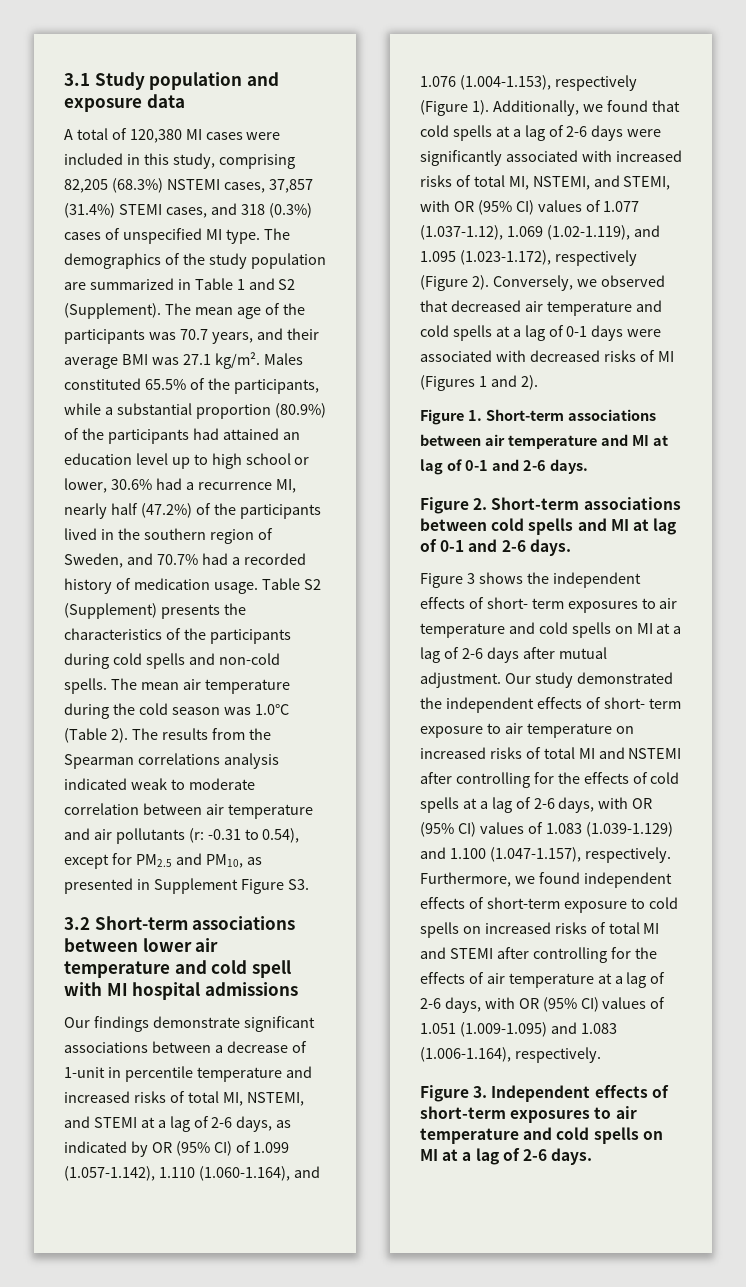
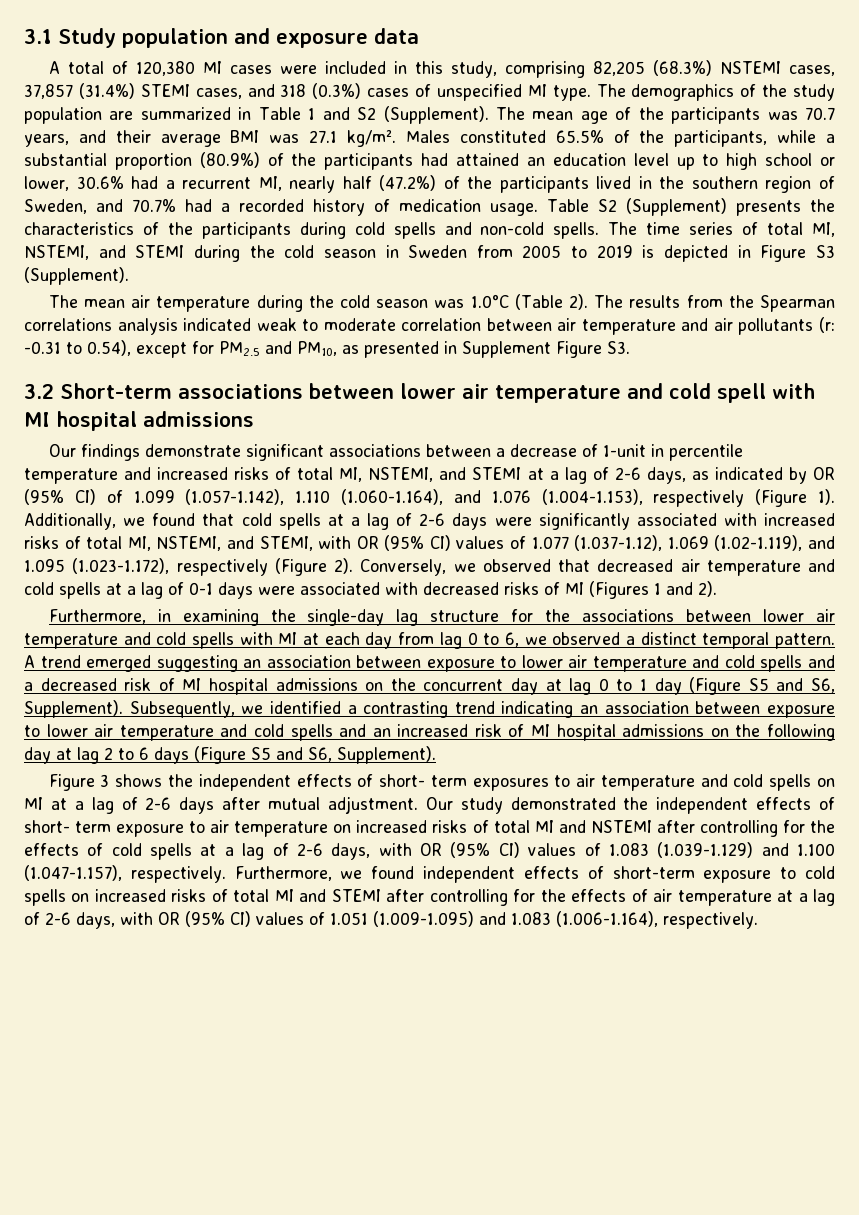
- Males constituted 65.5% of the participants, while a substantial proportion (80.9%) of the participants had attained an education level up to high school or lower, 30.6% had a recurrence MI, nearly half (47.2%) of the participants lived in the southern region of Sweden, and 70.7% had a recorded history of medication usage.
+ Males constituted 65.5% of the participants, while a substantial proportion (80.9%) of the participants had attained an education level up to high school or lower, 30.6% had a recurrent MI, nearly half (47.2%) of the participants lived in the southern region of Sweden, and 70.7% had a recorded history of medication usage.
+ The time series of total MI, NSTEMI, and STEMI during the cold season in Sweden from 2005 to 2019 is depicted in Figure S3 (Supplement).
- Figure 1. Short-term associations between air temperature and MI at lag of 0-1 and 2-6 days.
- Figure 2. Short-term associations between cold spells and MI at lag of 0-1 and 2-6 days.
+ Furthermore, in examining the single-day lag structure for the associations between lower air temperature and cold spells with MI at each day from lag 0 to 6, we observed a distinct temporal pattern. A trend emerged suggesting an association between exposure to lower air temperature and cold spells and a decreased risk of MI hospital admissions on the concurrent day at lag 0 to 1 day (Figure S5 and S6, Supplement). Subsequently, we identified a contrasting trend indicating an association between exposure to lower air temperature and cold spells and an increased risk of MI hospital admissions on the following day at lag 2 to 6 days (Figure S5 and S6, Supplement).
- Figure 3. Independent effects of short-term exposures to air temperature and cold spells on MI at a lag of 2-6 days.

